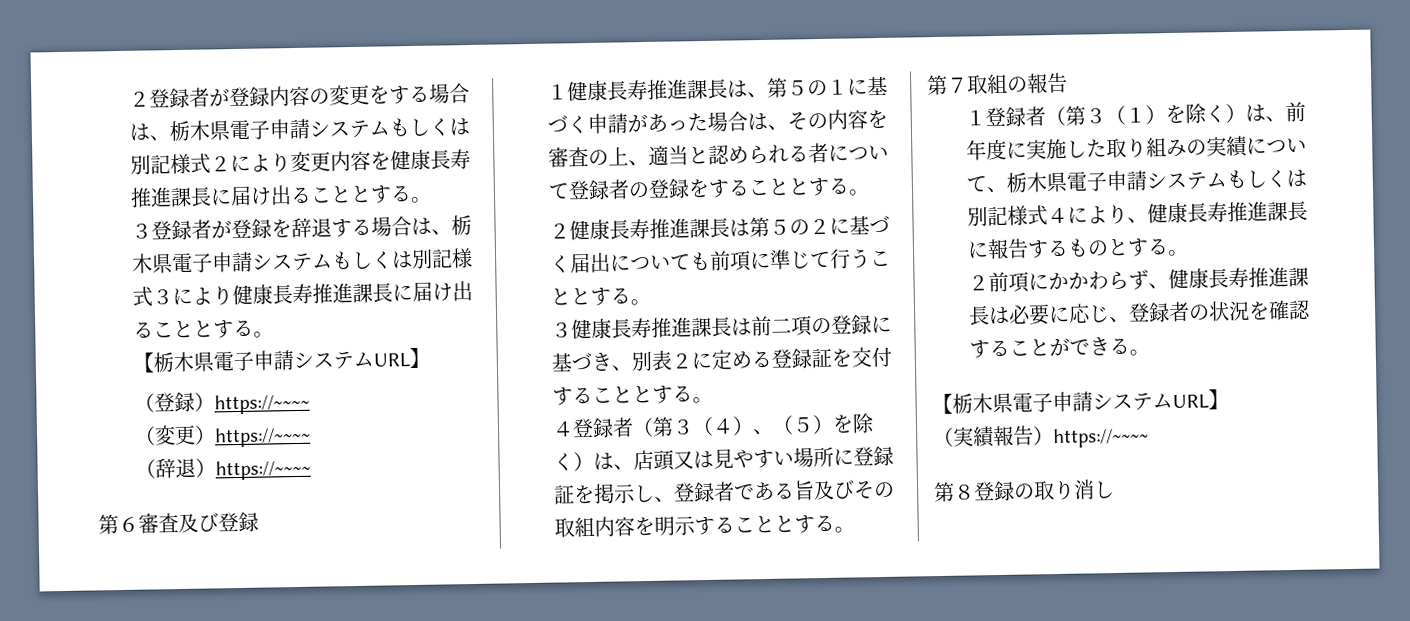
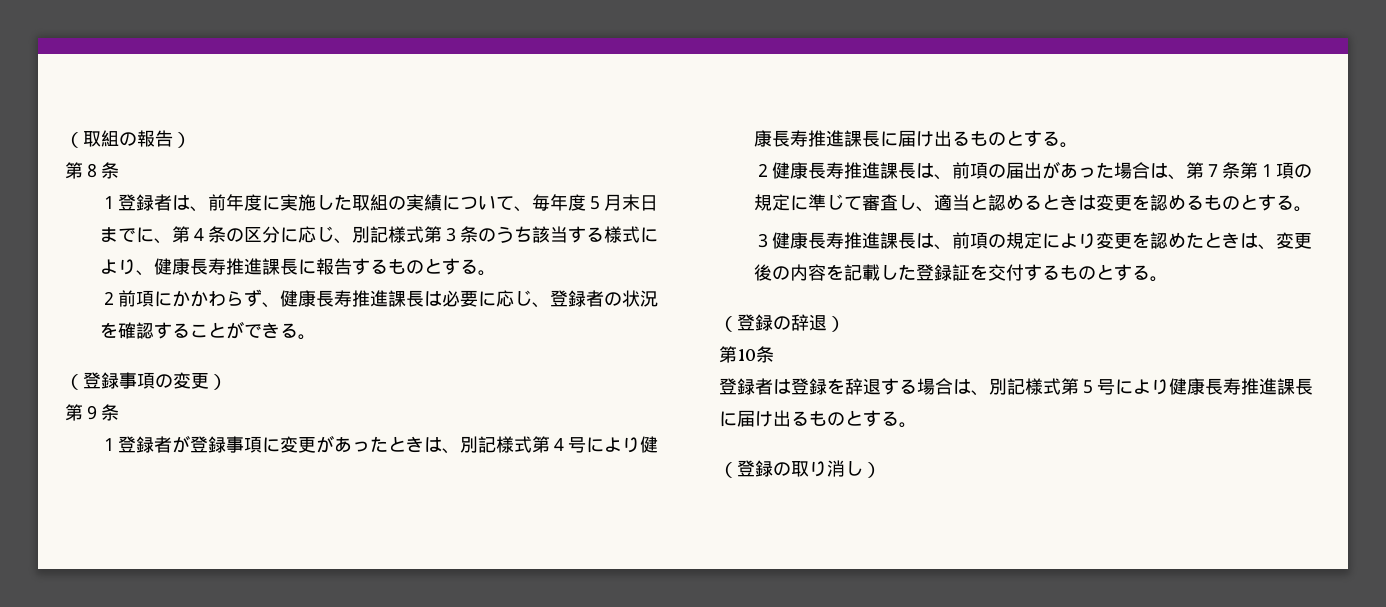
- ２登録者が登録内容の変更をする場合は、栃木県電子申請システムもしくは別記様式２により変更内容を健康長寿推進課長に届け出ることとする。
- ３登録者が登録を辞退する場合は、栃木県電子申請システムもしくは別記様式３により健康長寿推進課長に届け出ることとする。
- 【栃木県電子申請システムURL】
- （登録）https://~~~~
- （変更）https://~~~~
- （辞退）https://~~~~
- 第６審査及び登録
- １健康長寿推進課長は、第５の１に基づく申請があった場合は、その内容を審査の上、適当と認められる者について登録者の登録をすることとする。
- ２健康長寿推進課長は第５の２に基づく届出についても前項に準じて行うこととする。
- ３健康長寿推進課長は前二項の登録に基づき、別表２に定める登録証を交付することとする。
- ４登録者（第３（４）、（５）を除く）は、店頭又は見やすい場所に登録証を掲示し、登録者である旨及びその取組内容を明示することとする。
- 第７取組の報告
- １登録者（第３（１）を除く）は、前年度に実施した取り組みの実績について、栃木県電子申請システムもしくは別記様式４により、健康長寿推進課長に報告するものとする。
+ （取組の報告）
+ 第８条
+ １登録者は、前年度に実施した取組の実績について、毎年度５月末日までに、第４条の区分に応じ、別記様式第３条のうち該当する様式により、健康長寿推進課長に報告するものとする。
  ２前項にかかわらず、健康長寿推進課長は必要に応じ、登録者の状況を確認することができる。
- 【栃木県電子申請システムURL】
- （実績報告）https://~~~~
- 第８登録の取り消し
+ （登録事項の変更）
+ 第９条
+ １登録者が登録事項に変更があったときは、別記様式第４号により健康長寿推進課長に届け出るものとする。
+ ２健康長寿推進課長は、前項の届出があった場合は、第７条第１項の規定に準じて審査し、適当と認めるときは変更を認めるものとする。
+ ３健康長寿推進課長は、前項の規定により変更を認めたときは、変更後の内容を記載した登録証を交付するものとする。
+ （登録の辞退）
+ 第10条
+ 登録者は登録を辞退する場合は、別記様式第５号により健康長寿推進課長に届け出るものとする。
+ （登録の取り消し）

